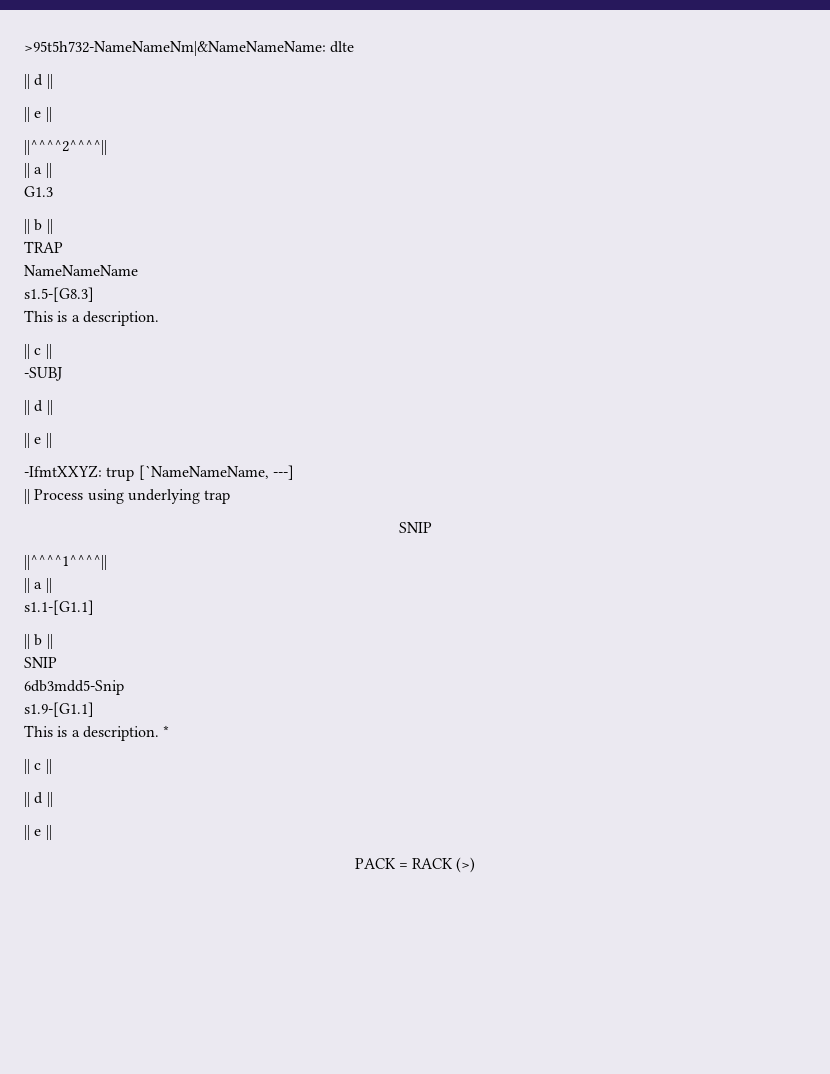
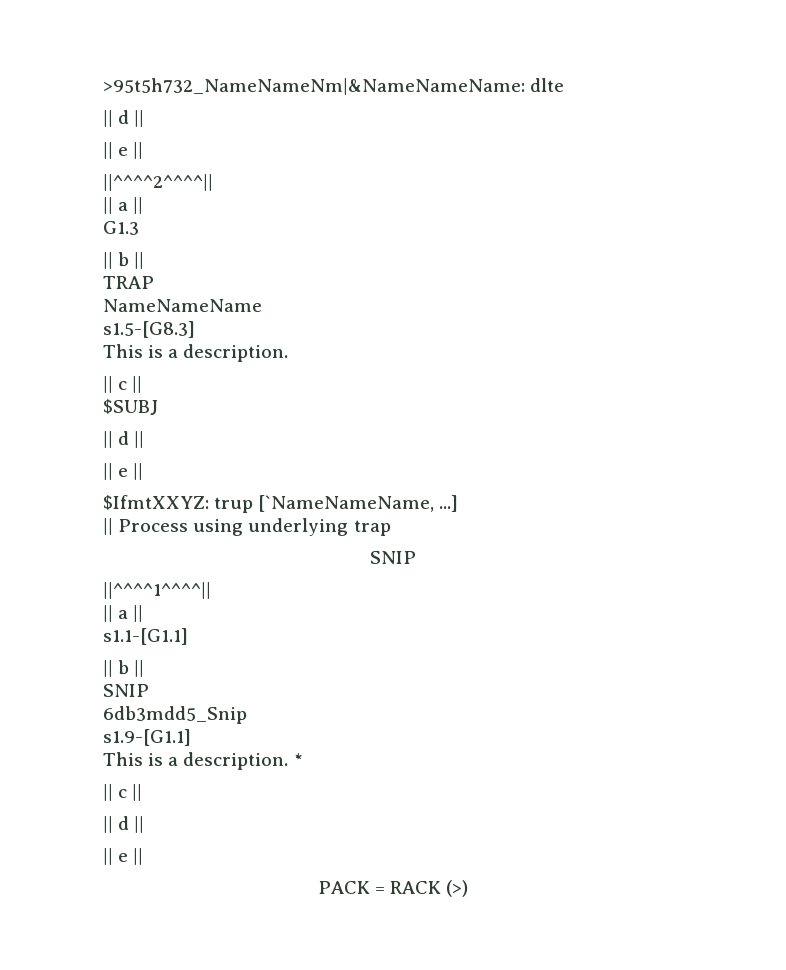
- >95t5h732-NameNameNm|&NameNameName: dlte
+ >95t5h732_NameNameNm|&NameNameName: dlte
- -SUBJ
+ $SUBJ
  || d ||
  || e ||
- -IfmtXXYZ: trup [`NameNameName, ---]
+ $IfmtXXYZ: trup [`NameNameName, ...]
- 6db3mdd5-Snip
+ 6db3mdd5_Snip

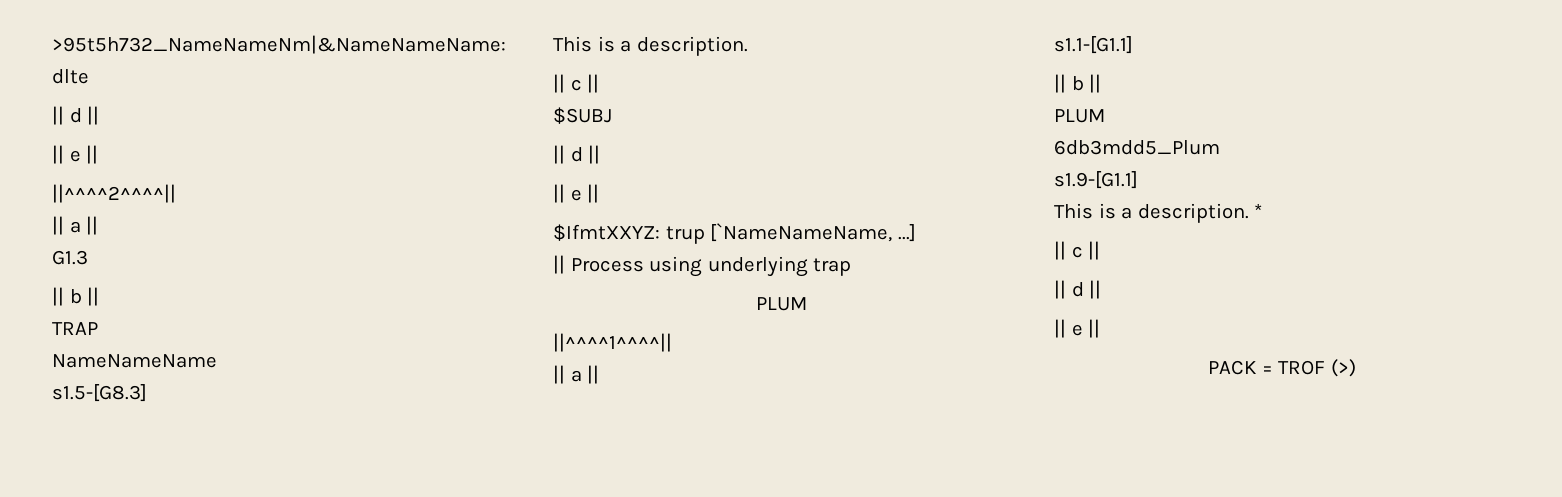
  || Process using underlying trap
- SNIP
+ PLUM
  s1.1-[G1.1]
  || b ||
- SNIP
- 6db3mdd5_Snip
+ PLUM
+ 6db3mdd5_Plum
- PACK = RACK (>)
+ PACK = TROF (>)

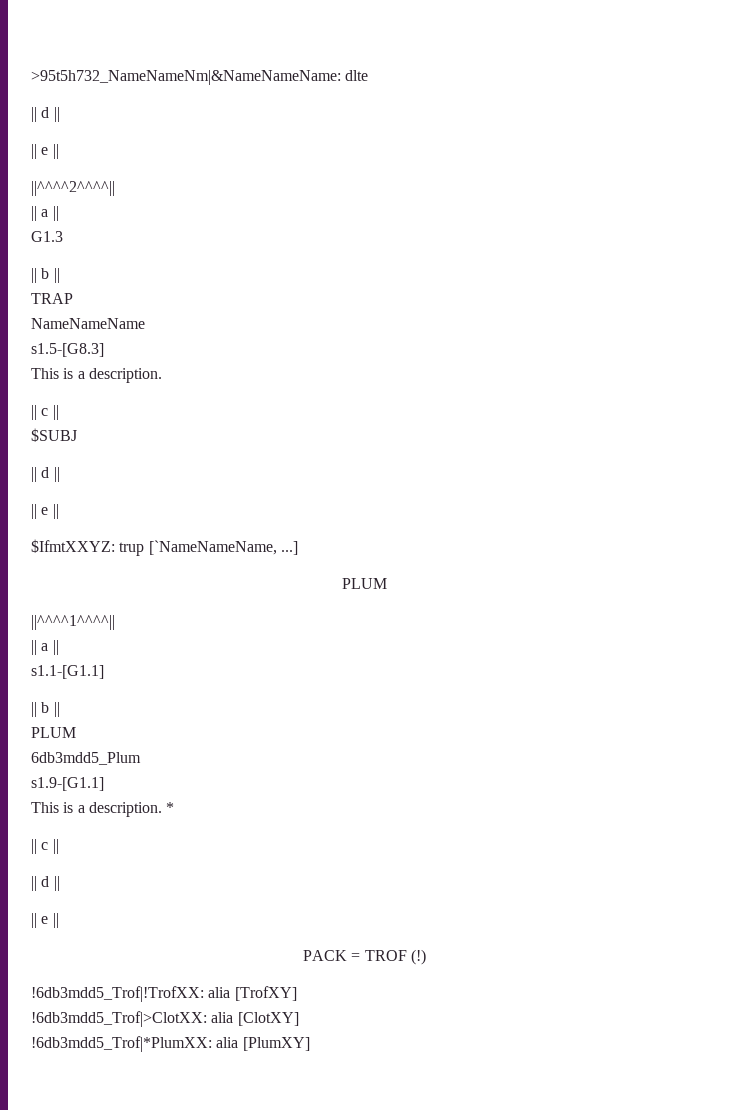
- || Process using underlying trap
- PACK = TROF (>)
+ PACK = TROF (!)
+ !6db3mdd5_Trof|!TrofXX: alia [TrofXY]
+ !6db3mdd5_Trof|>ClotXX: alia [ClotXY]
+ !6db3mdd5_Trof|*PlumXX: alia [PlumXY]

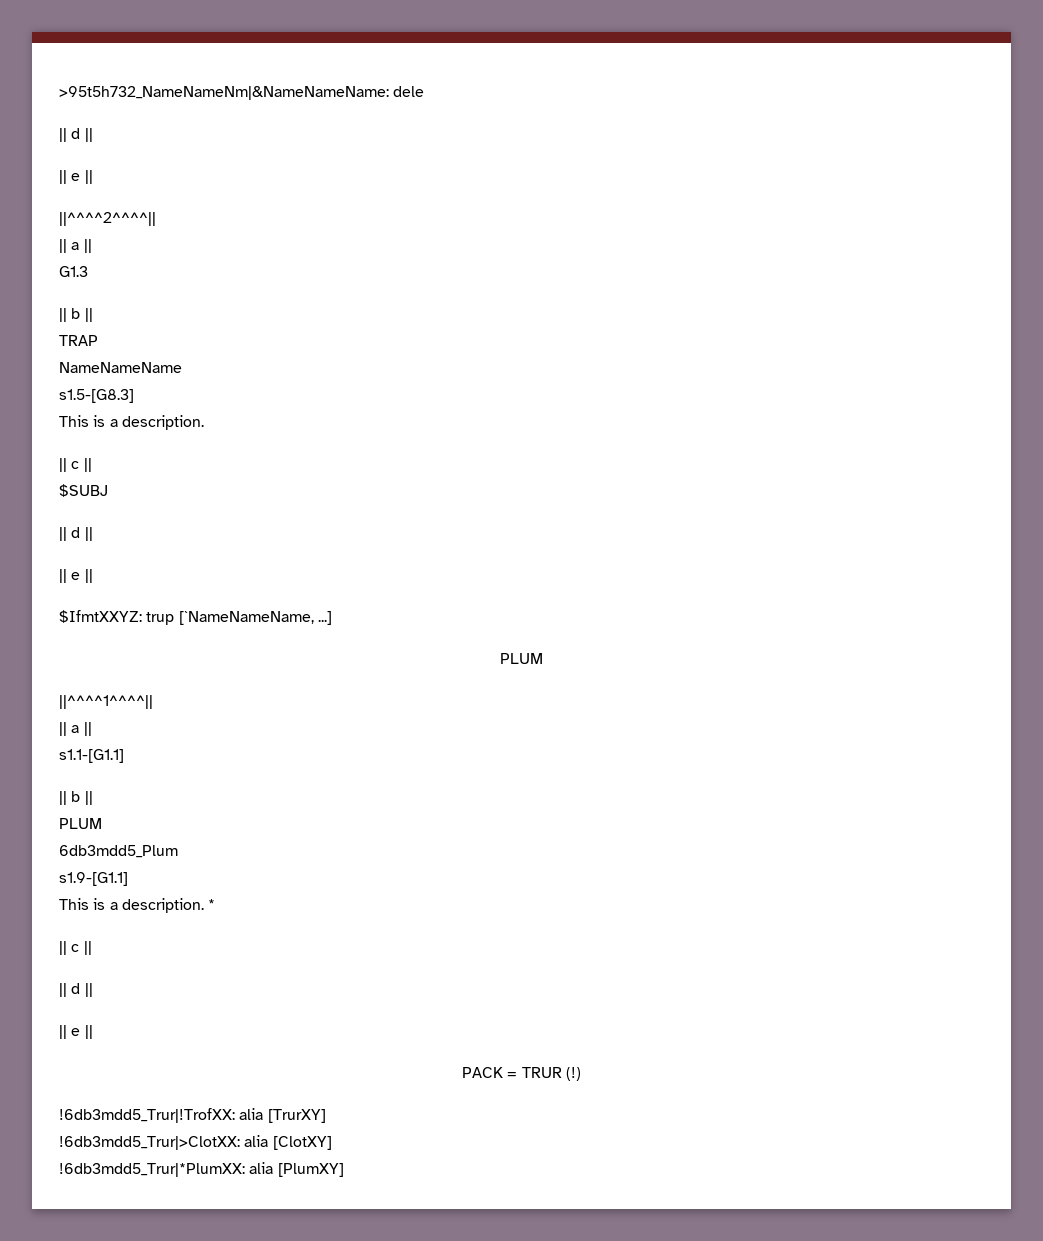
- >95t5h732_NameNameNm|&NameNameName: dlte
+ >95t5h732_NameNameNm|&NameNameName: dele
- PACK = TROF (!)
+ PACK = TRUR (!)
- !6db3mdd5_Trof|!TrofXX: alia [TrofXY]
- !6db3mdd5_Trof|>ClotXX: alia [ClotXY]
+ !6db3mdd5_Trur|!TrofXX: alia [TrurXY]
+ !6db3mdd5_Trur|>ClotXX: alia [ClotXY]
- !6db3mdd5_Trof|*PlumXX: alia [PlumXY]
+ !6db3mdd5_Trur|*PlumXX: alia [PlumXY]

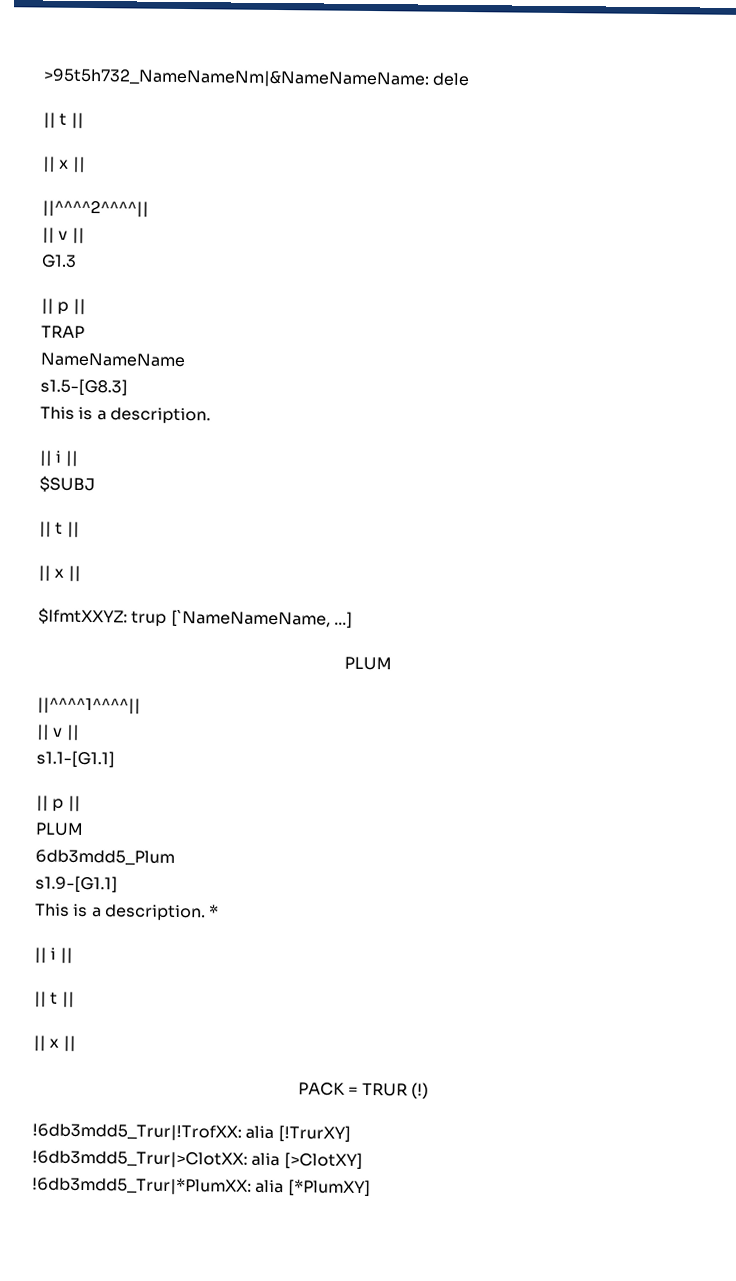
  >95t5h732_NameNameNm|&NameNameName: dele
- || d ||
- || e ||
+ || t ||
+ || x ||
  ||^^^^2^^^^||
- || a ||
+ || v ||
  G1.3
- || b ||
+ || p ||
  s1.5-[G8.3]
  This is a description.
- || c ||
+ || i ||
  $SUBJ
- || d ||
- || e ||
+ || t ||
+ || x ||
  ||^^^^1^^^^||
- || a ||
+ || v ||
  s1.1-[G1.1]
- || b ||
+ || p ||
  *
- || c ||
- || d ||
- || e ||
+ || i ||
+ || t ||
+ || x ||
- !6db3mdd5_Trur|!TrofXX: alia [TrurXY]
+ !6db3mdd5_Trur|!TrofXX: alia [!TrurXY]
- !6db3mdd5_Trur|>ClotXX: alia [ClotXY]
+ !6db3mdd5_Trur|>ClotXX: alia [>ClotXY]
- !6db3mdd5_Trur|*PlumXX: alia [PlumXY]
+ !6db3mdd5_Trur|*PlumXX: alia [*PlumXY]

